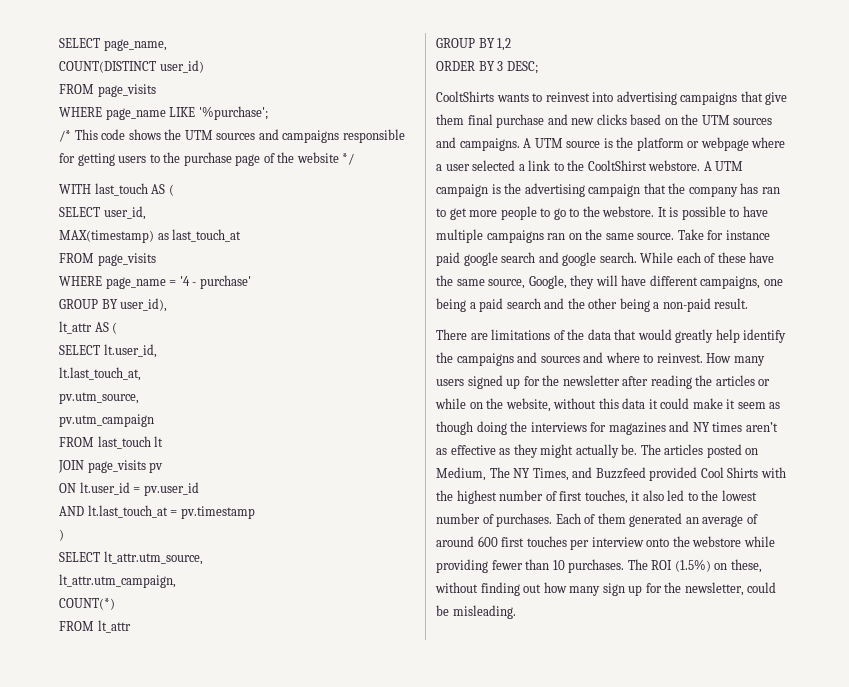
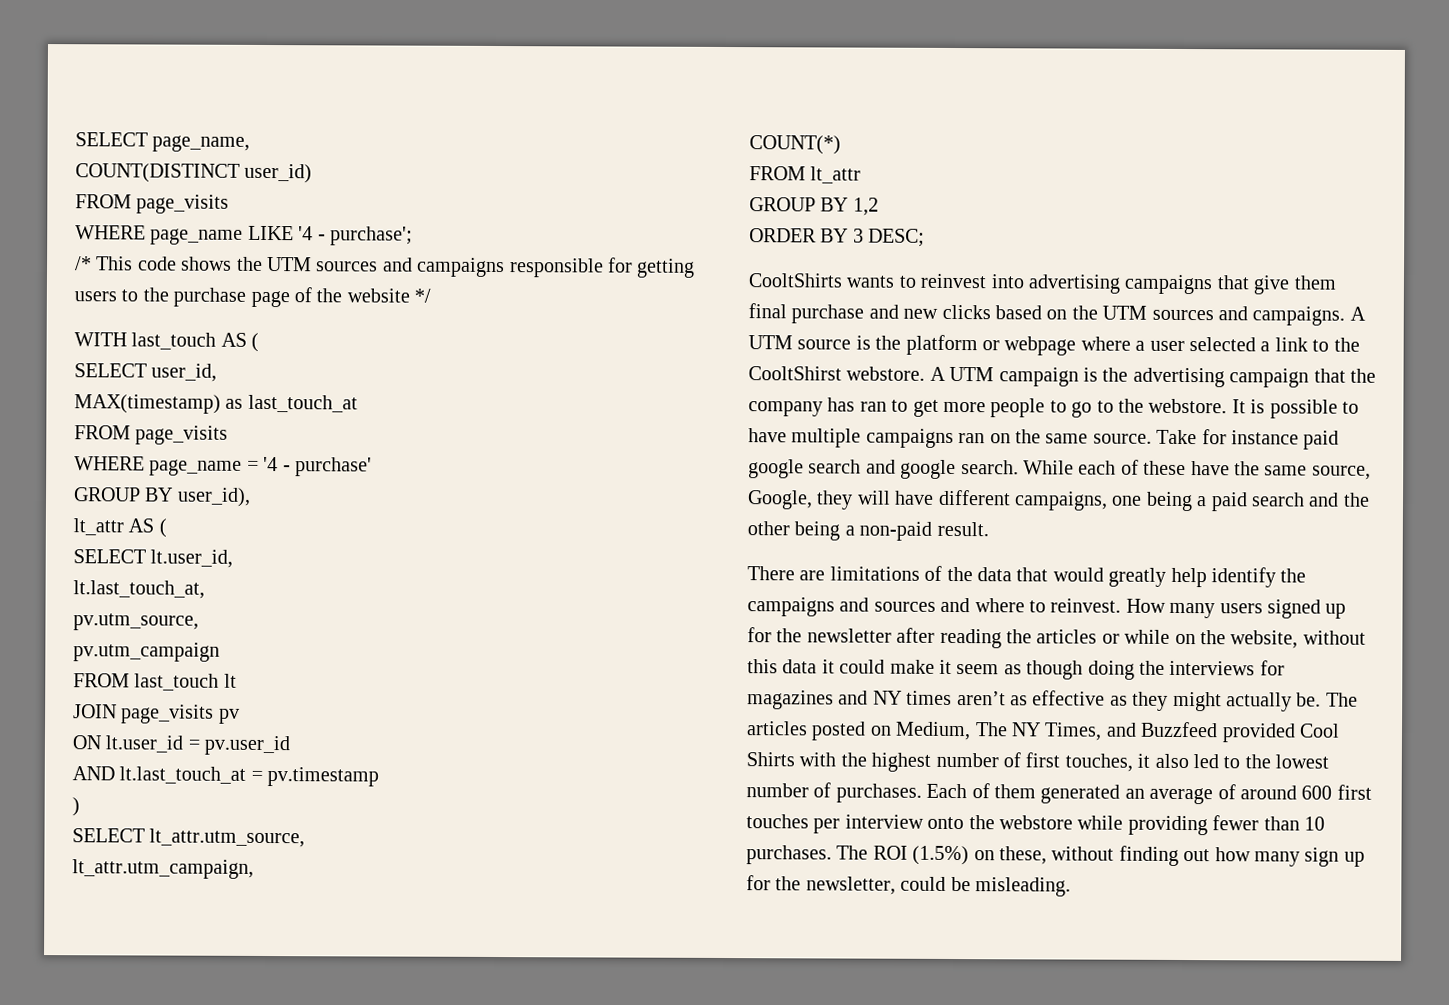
- WHERE page_name LIKE '%purchase';
+ WHERE page_name LIKE '4 - purchase';

